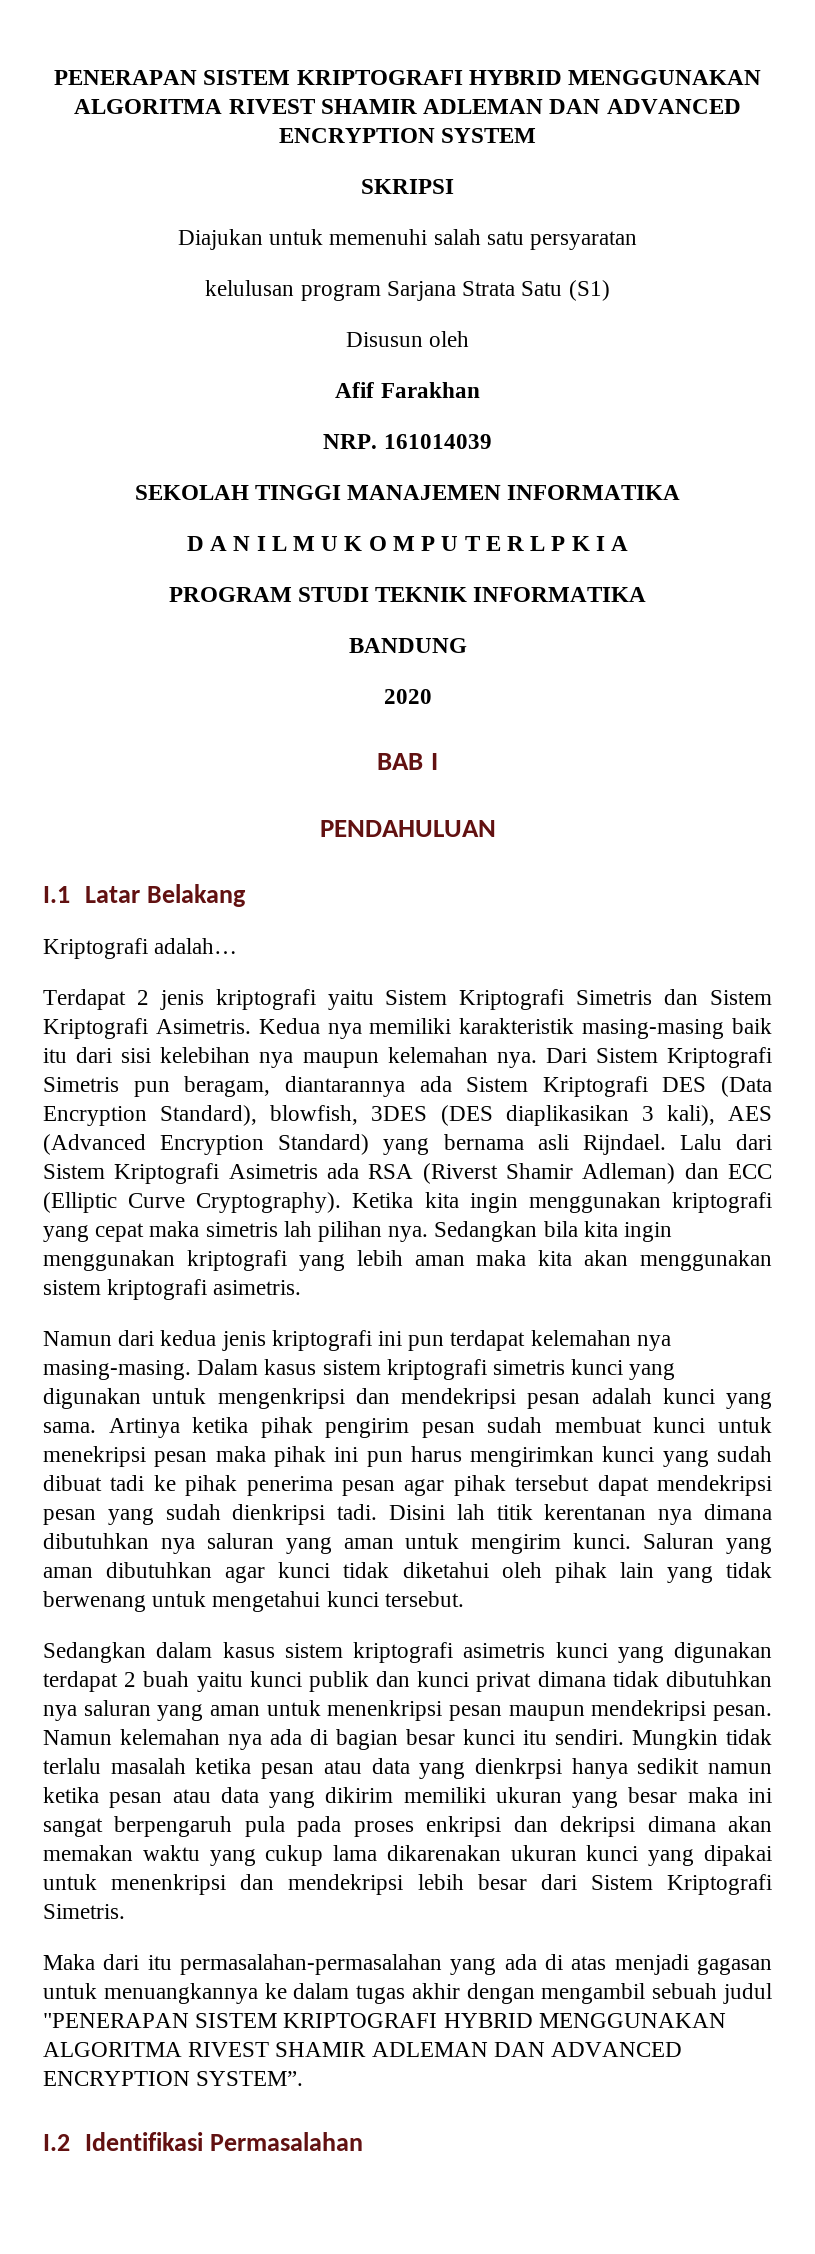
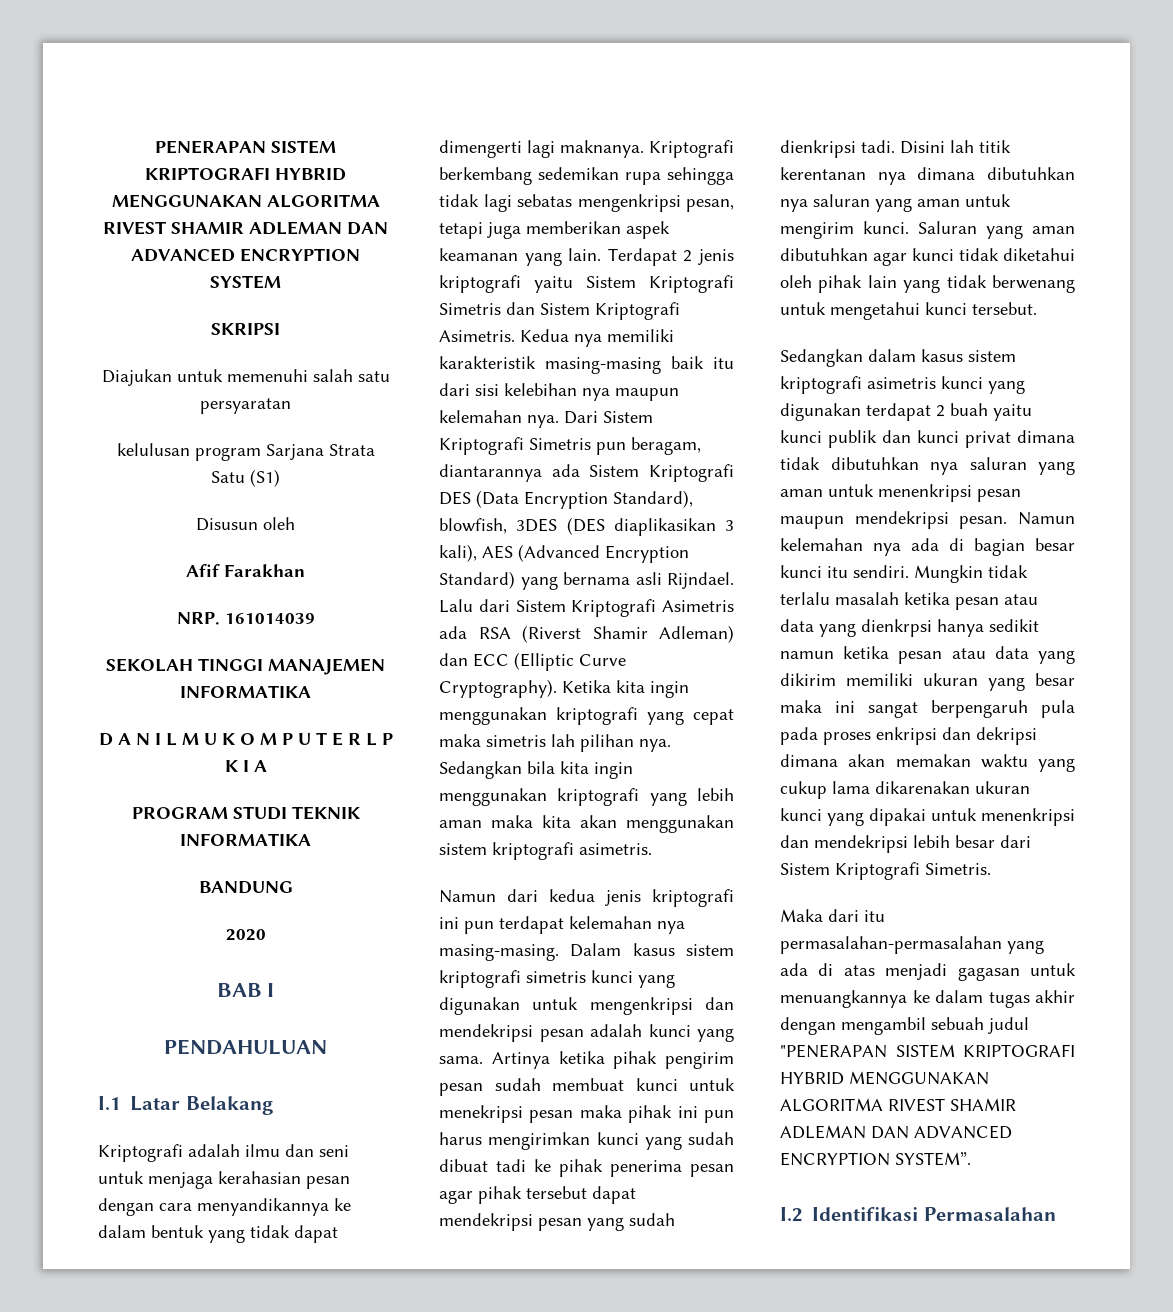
- Kriptografi adalah…
- Terdapat 2 jenis kriptografi yaitu Sistem Kriptografi Simetris dan Sistem Kriptografi Asimetris.
+ Kriptografi adalah ilmu dan seni untuk menjaga kerahasian pesan dengan cara menyandikannya ke dalam bentuk yang tidak dapat dimengerti lagi maknanya. Kriptografi berkembang sedemikan rupa sehingga tidak lagi sebatas mengenkripsi pesan, tetapi juga memberikan aspek keamanan yang lain. Terdapat 2 jenis kriptografi yaitu Sistem Kriptografi Simetris dan Sistem Kriptografi Asimetris.

